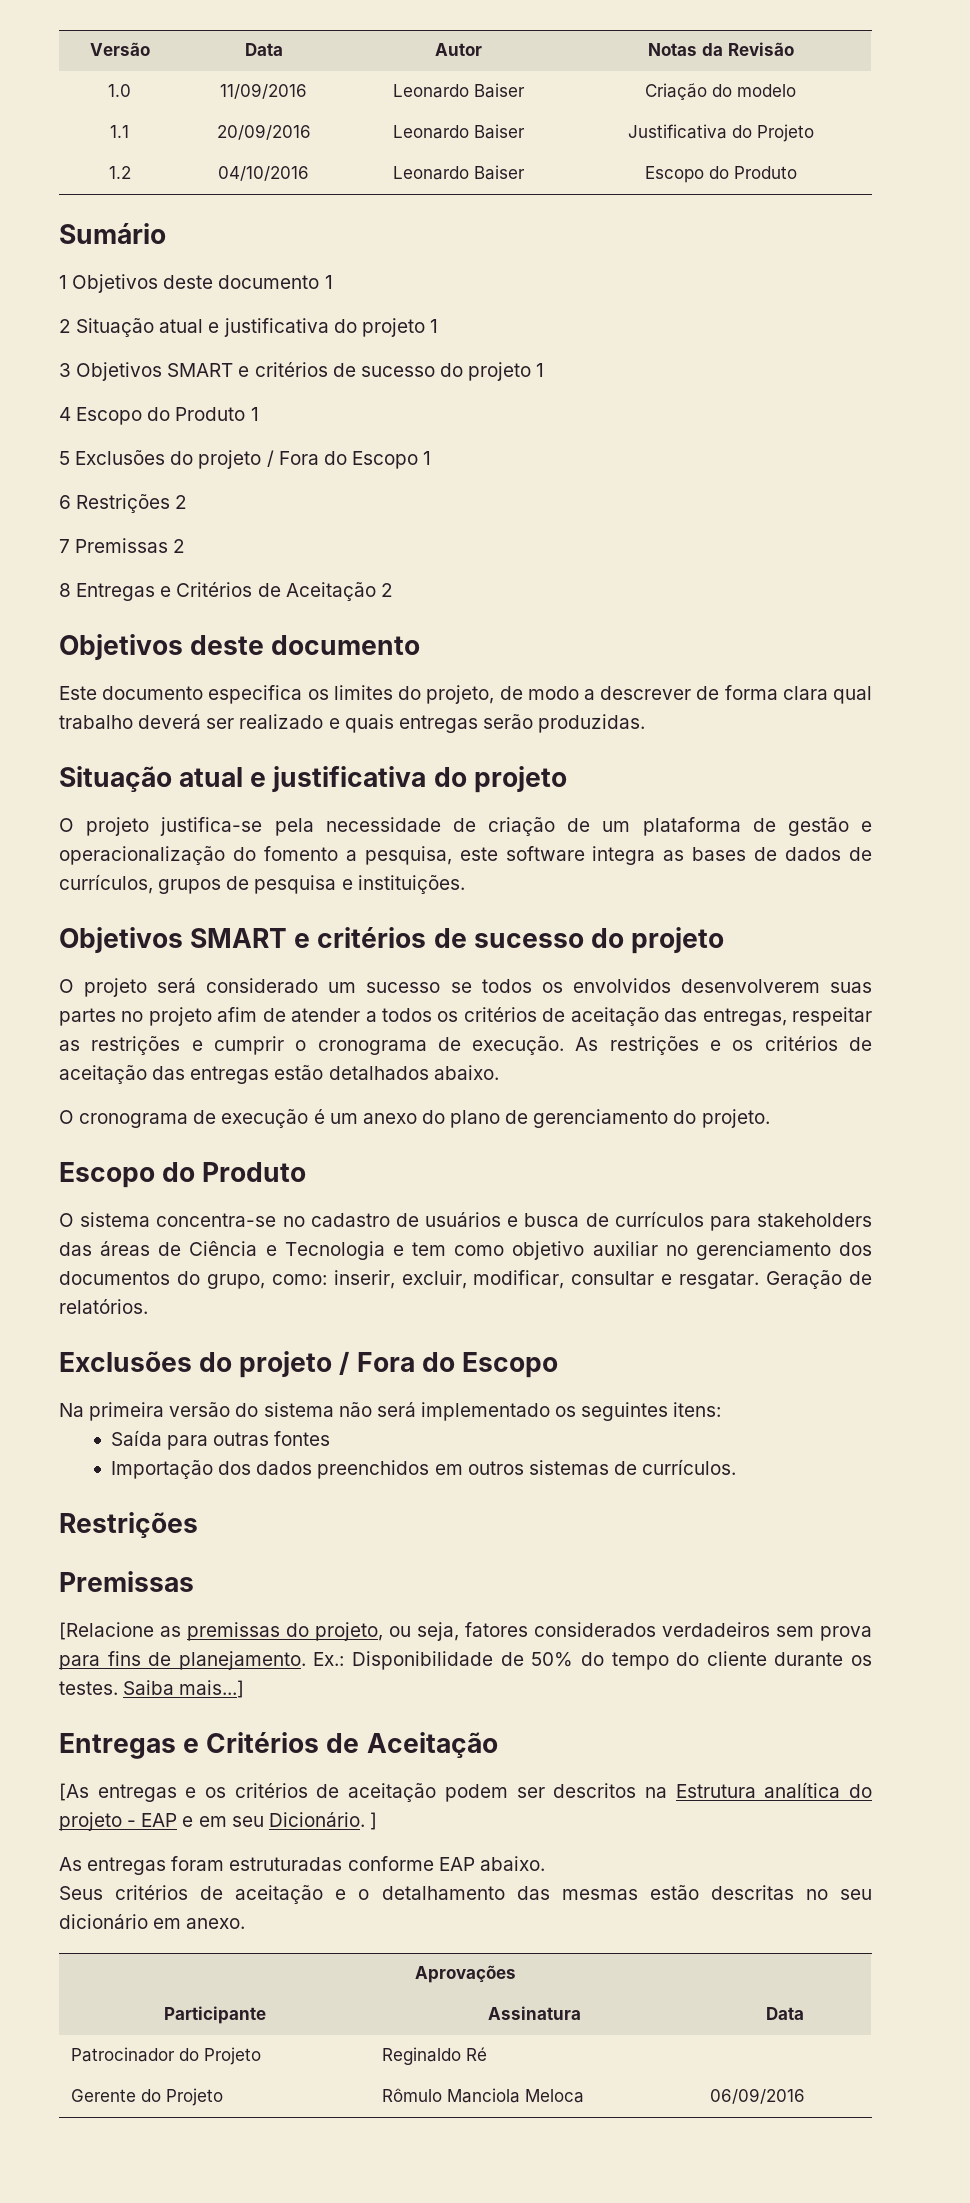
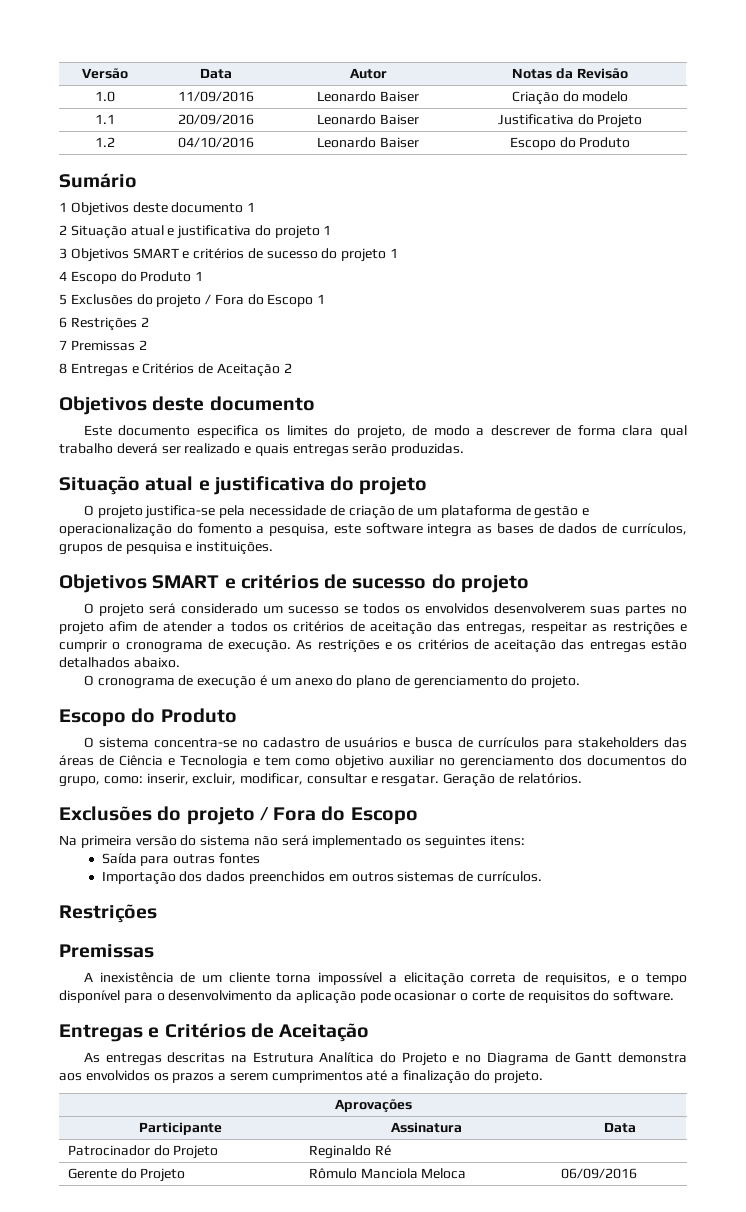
- [Relacione as premissas do projeto, ou seja, fatores considerados verdadeiros sem prova para fins de planejamento. Ex.: Disponibilidade de 50% do tempo do cliente durante os testes. Saiba mais...]
+ A inexistência de um cliente torna impossível a elicitação correta de requisitos, e o tempo disponível para o desenvolvimento da aplicação pode ocasionar o corte de requisitos do software.
- [As entregas e os critérios de aceitação podem ser descritos na Estrutura analítica do projeto - EAP e em seu Dicionário. ]
- As entregas foram estruturadas conforme EAP abaixo.
- Seus critérios de aceitação e o detalhamento das mesmas estão descritas no seu dicionário em anexo.
+ As entregas descritas na Estrutura Analítica do Projeto e no Diagrama de Gantt demonstra aos envolvidos os prazos a serem cumprimentos até a finalização do projeto.

